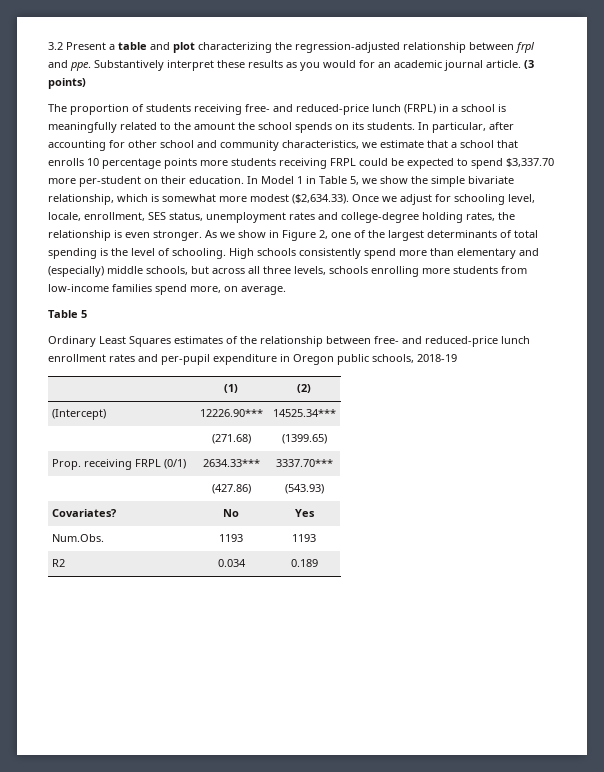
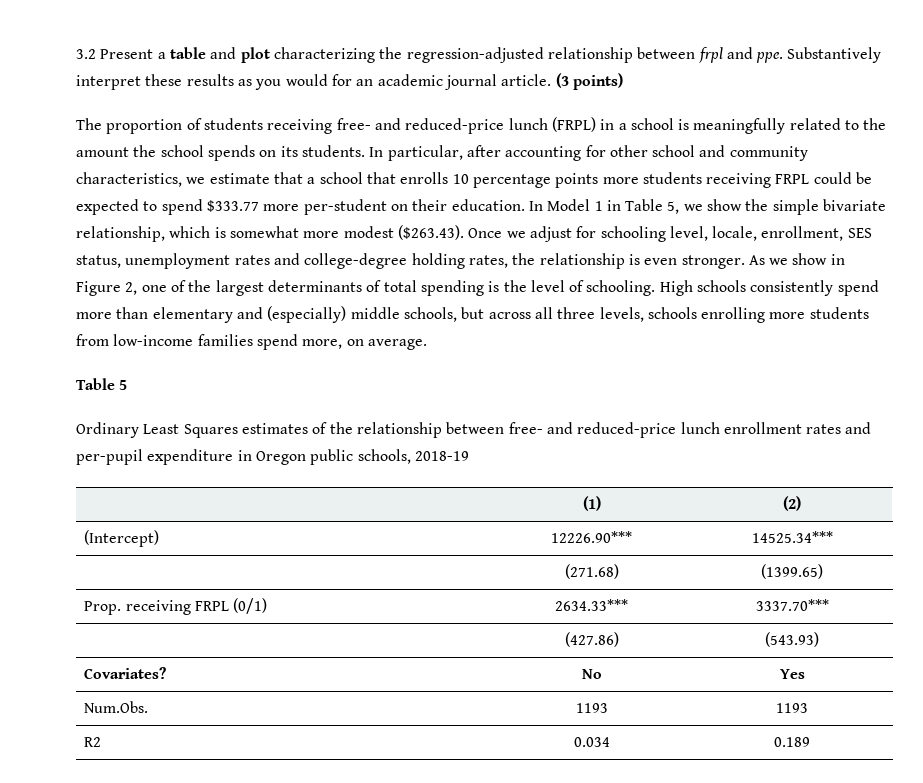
- In particular, after accounting for other school and community characteristics, we estimate that a school that enrolls 10 percentage points more students receiving FRPL could be expected to spend $3,337.70 more per-student on their education.
+ In particular, after accounting for other school and community characteristics, we estimate that a school that enrolls 10 percentage points more students receiving FRPL could be expected to spend $333.77 more per-student on their education.
- In Model 1 in Table 5, we show the simple bivariate relationship, which is somewhat more modest ($2,634.33). Once we adjust for schooling level, locale, enrollment, SES status, unemployment rates and college-degree holding rates, the relationship is even stronger.
+ In Model 1 in Table 5, we show the simple bivariate relationship, which is somewhat more modest ($263.43). Once we adjust for schooling level, locale, enrollment, SES status, unemployment rates and college-degree holding rates, the relationship is even stronger.

